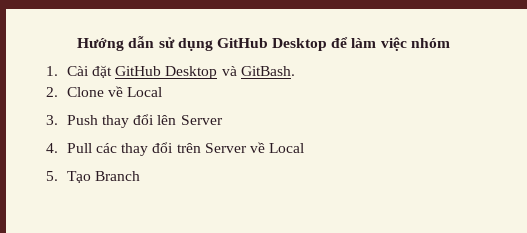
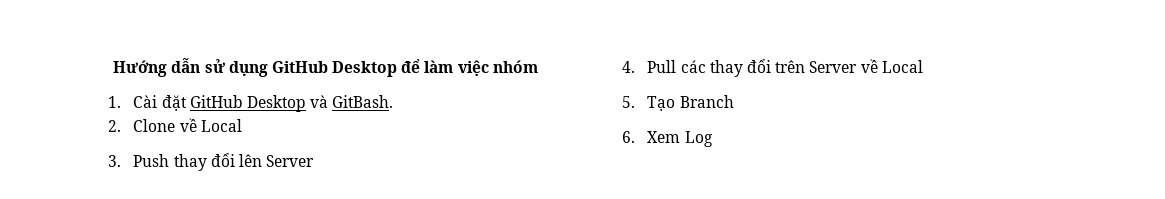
+ 6. Xem Log

